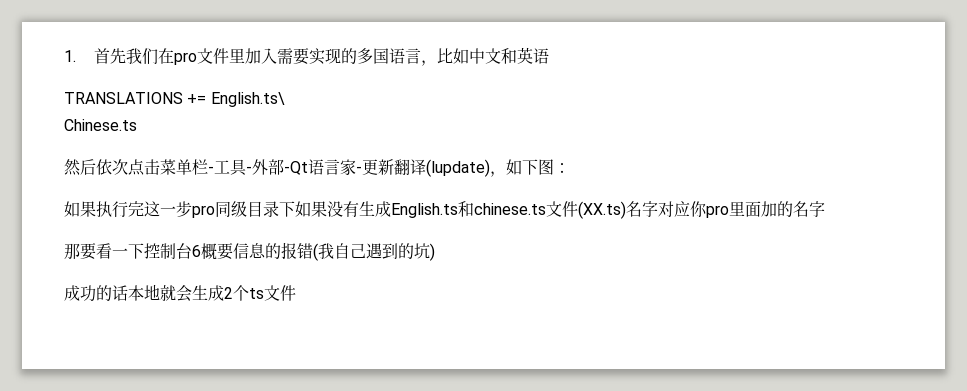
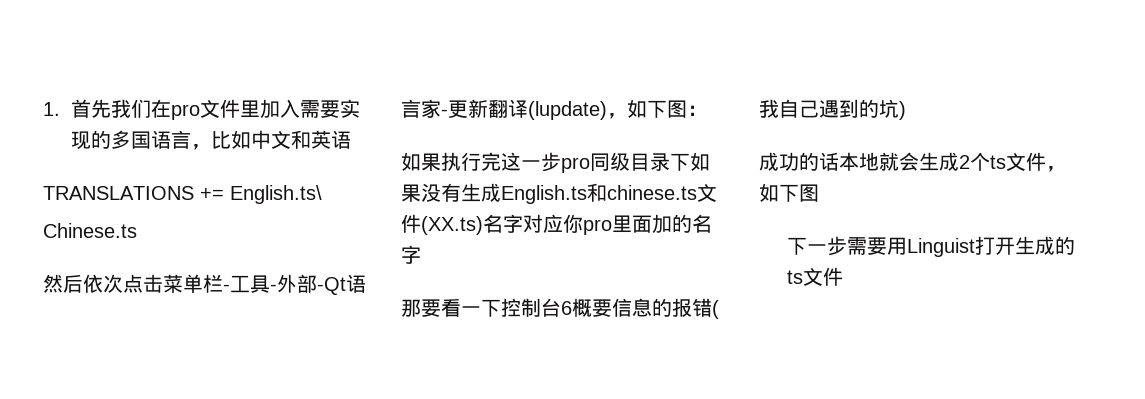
- 成功的话本地就会生成2个ts文件
+ 成功的话本地就会生成2个ts文件，如下图
+ 下一步需要用Linguist打开生成的ts文件

